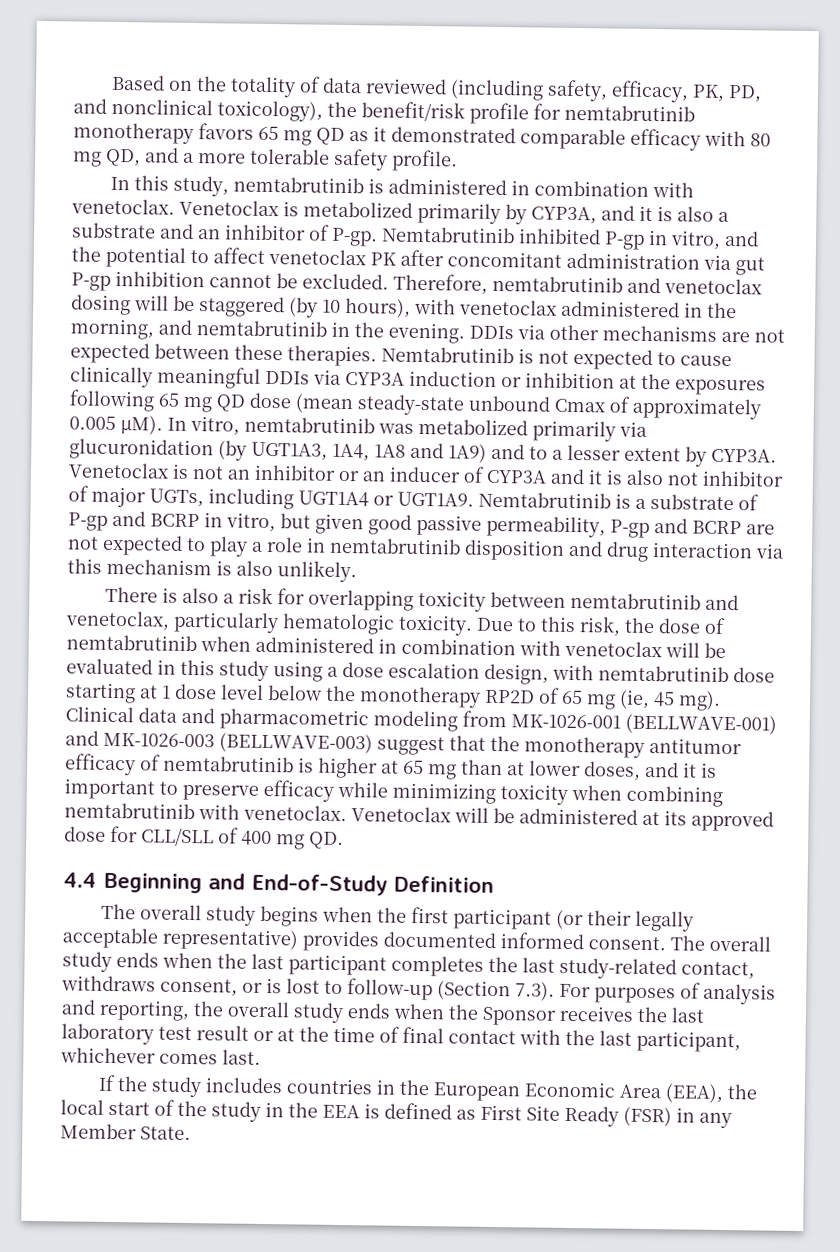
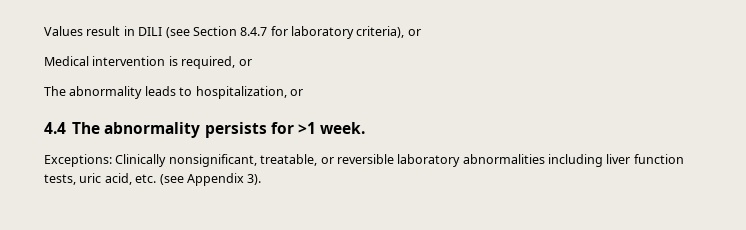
- Based on the totality of data reviewed (including safety, efficacy, PK, PD, and nonclinical toxicology), the benefit/risk profile for nemtabrutinib monotherapy favors 65 mg QD as it demonstrated comparable efficacy with 80 mg QD, and a more tolerable safety profile.
- In this study, nemtabrutinib is administered in combination with venetoclax. Venetoclax is metabolized primarily by CYP3A, and it is also a substrate and an inhibitor of P-gp. Nemtabrutinib inhibited P-gp in vitro, and the potential to affect venetoclax PK after concomitant administration via gut P-gp inhibition cannot be excluded. Therefore, nemtabrutinib and venetoclax dosing will be staggered (by 10 hours), with venetoclax administered in the morning, and nemtabrutinib in the evening. DDIs via other mechanisms are not expected between these therapies. Nemtabrutinib is not expected to cause clinically meaningful DDIs via CYP3A induction or inhibition at the exposures following 65 mg QD dose (mean steady-state unbound Cmax of approximately 0.005 µM). In vitro, nemtabrutinib was metabolized primarily via glucuronidation (by UGT1A3, 1A4, 1A8 and 1A9) and to a lesser extent by CYP3A. Venetoclax is not an inhibitor or an inducer of CYP3A and it is also not inhibitor of major UGTs, including UGT1A4 or UGT1A9. Nemtabrutinib is a substrate of P-gp and BCRP in vitro, but given good passive permeability, P-gp and BCRP are not expected to play a role in nemtabrutinib disposition and drug interaction via this mechanism is also unlikely.
- There is also a risk for overlapping toxicity between nemtabrutinib and venetoclax, particularly hematologic toxicity. Due to this risk, the dose of nemtabrutinib when administered in combination with venetoclax will be evaluated in this study using a dose escalation design, with nemtabrutinib dose starting at 1 dose level below the monotherapy RP2D of 65 mg (ie, 45 mg). Clinical data and pharmacometric modeling from MK-1026-001 (BELLWAVE-001) and MK-1026-003 (BELLWAVE-003) suggest that the monotherapy antitumor efficacy of nemtabrutinib is higher at 65 mg than at lower doses, and it is important to preserve efficacy while minimizing toxicity when combining nemtabrutinib with venetoclax. Venetoclax will be administered at its approved dose for CLL/SLL of 400 mg QD.
- 4.4 Beginning and End-of-Study Definition
- The overall study begins when the first participant (or their legally acceptable representative) provides documented informed consent. The overall study ends when the last participant completes the last study-related contact, withdraws consent, or is lost to follow-up (Section 7.3). For purposes of analysis and reporting, the overall study ends when the Sponsor receives the last laboratory test result or at the time of final contact with the last participant, whichever comes last.
- If the study includes countries in the European Economic Area (EEA), the local start of the study in the EEA is defined as First Site Ready (FSR) in any Member State.
+ Values result in DILI (see Section 8.4.7 for laboratory criteria), or
+ Medical intervention is required, or
+ The abnormality leads to hospitalization, or
+ 4.4 The abnormality persists for >1 week.
+ Exceptions: Clinically nonsignificant, treatable, or reversible laboratory abnormalities including liver function tests, uric acid, etc. (see Appendix 3).

